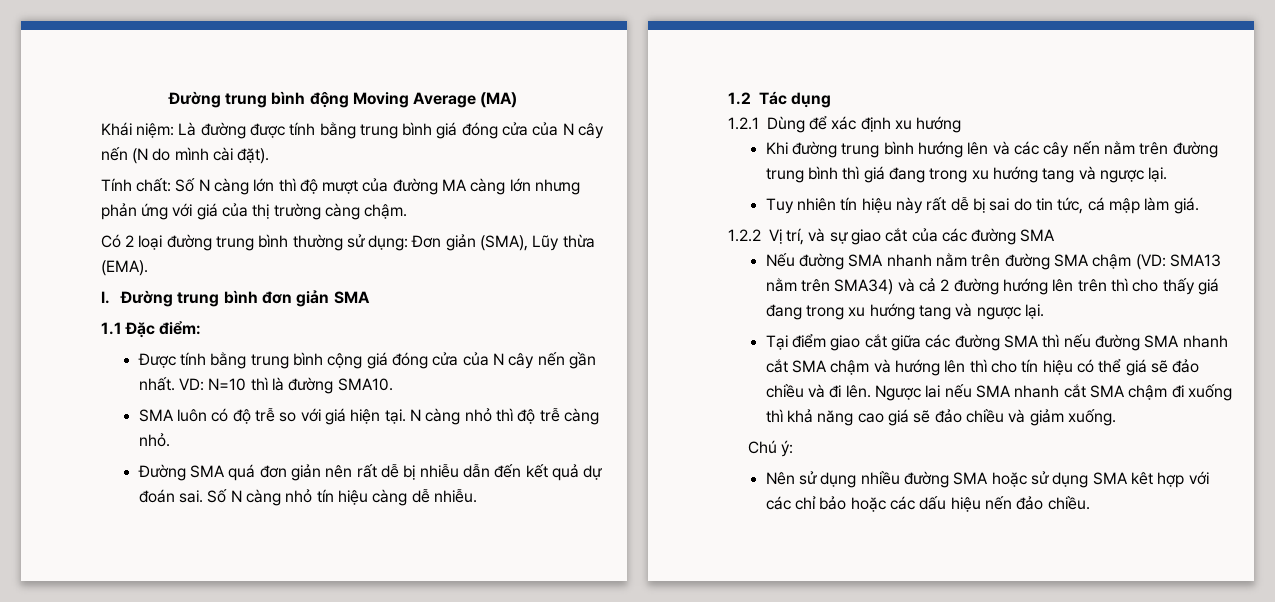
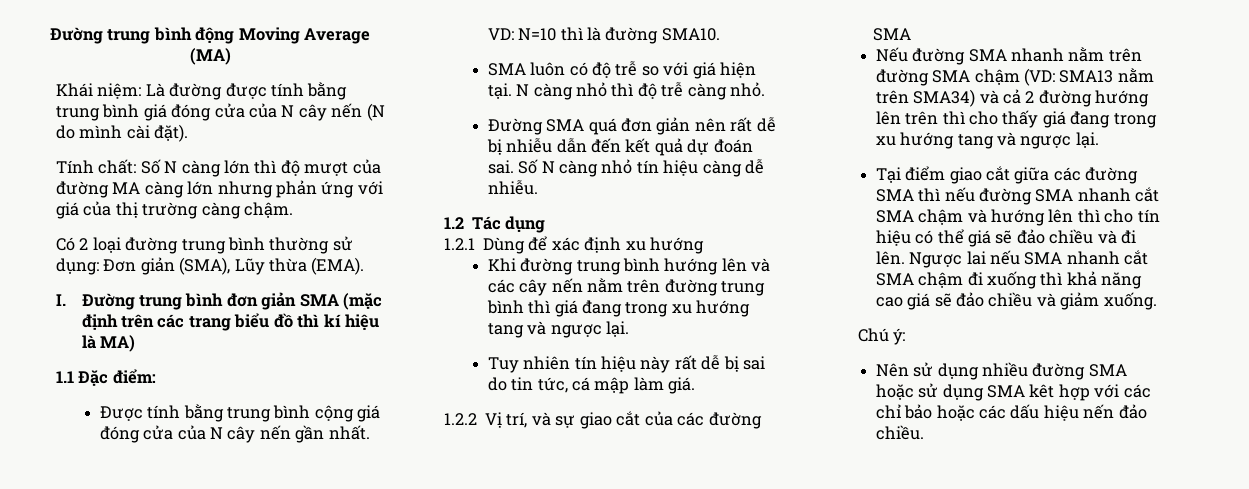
- I. Đường trung bình đơn giản SMA
+ I. Đường trung bình đơn giản SMA (mặc định trên các trang biểu đồ thì kí hiệu là MA)

